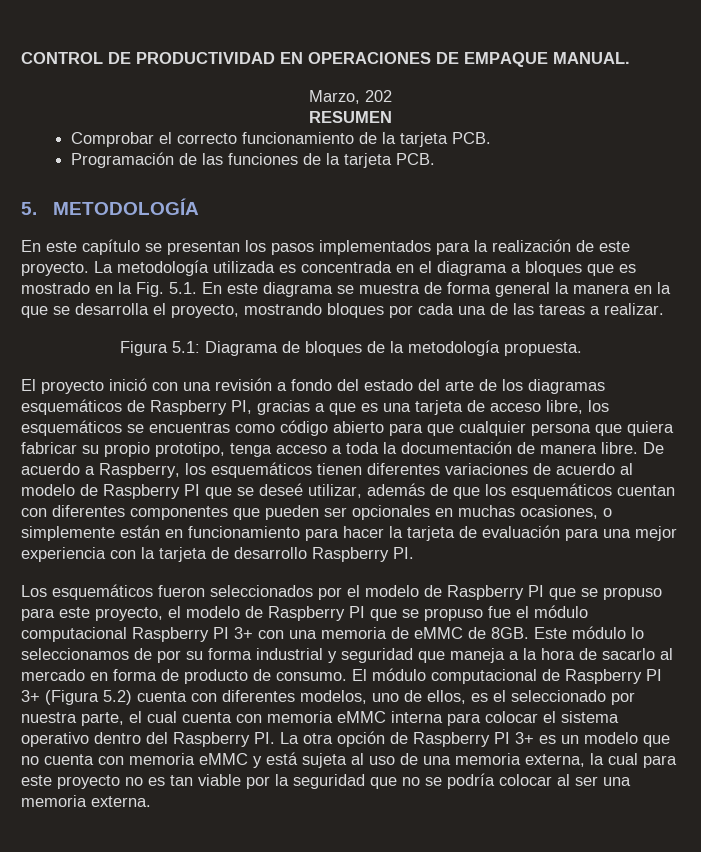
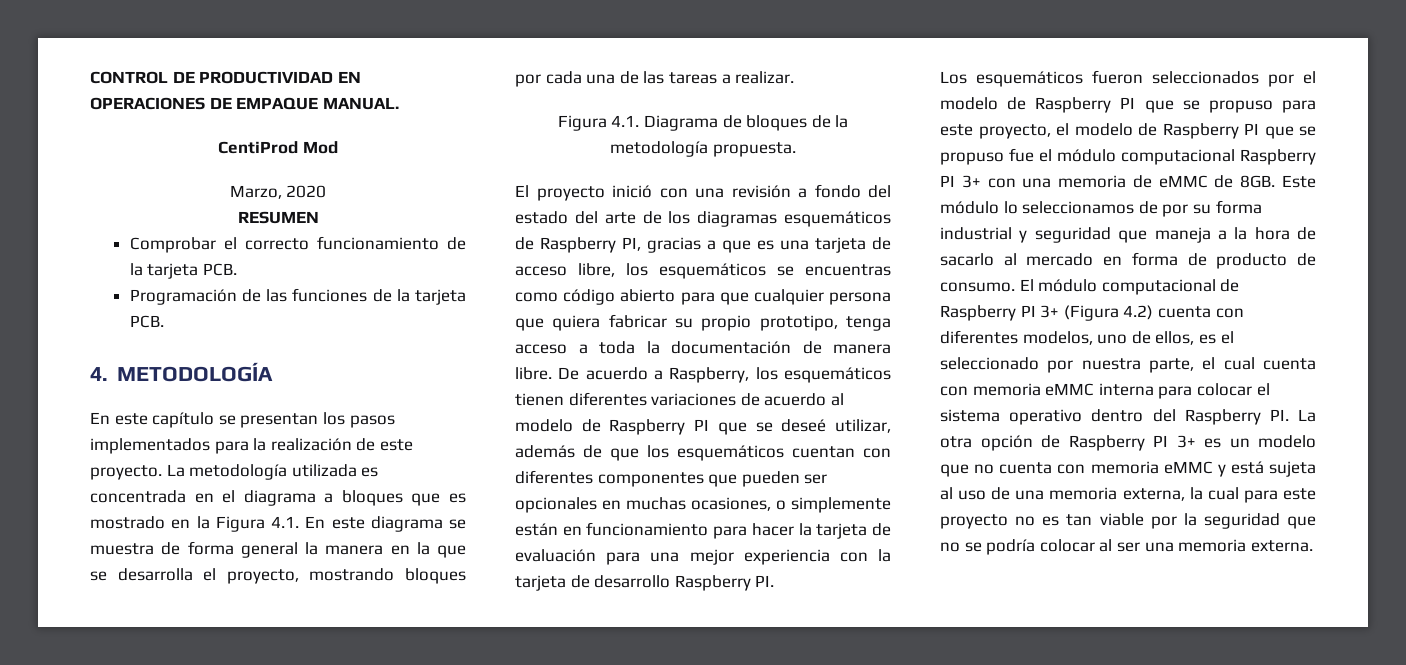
+ CentiProd Mod
- Marzo, 202
+ Marzo, 2020
- 5. METODOLOGÍA
+ 4. METODOLOGÍA
- La metodología utilizada es concentrada en el diagrama a bloques que es mostrado en la Fig. 5.1. En este diagrama se muestra de forma general la manera en la que se desarrolla el proyecto, mostrando bloques por cada una de las tareas a realizar.
+ La metodología utilizada es concentrada en el diagrama a bloques que es mostrado en la Figura 4.1. En este diagrama se muestra de forma general la manera en la que se desarrolla el proyecto, mostrando bloques por cada una de las tareas a realizar.
- Figura 5.1: Diagrama de bloques de la metodología propuesta.
+ Figura 4.1. Diagrama de bloques de la metodología propuesta.
- El módulo computacional de Raspberry PI 3+ (Figura 5.2) cuenta con diferentes modelos, uno de ellos, es el seleccionado por nuestra parte, el cual cuenta con memoria eMMC interna para colocar el sistema operativo dentro del Raspberry PI. La otra opción de Raspberry PI 3+ es un modelo que no cuenta con memoria eMMC y está sujeta al uso de una memoria externa, la cual para este proyecto no es tan viable por la seguridad que no se podría colocar al ser una memoria externa.
+ El módulo computacional de Raspberry PI 3+ (Figura 4.2) cuenta con diferentes modelos, uno de ellos, es el seleccionado por nuestra parte, el cual cuenta con memoria eMMC interna para colocar el sistema operativo dentro del Raspberry PI. La otra opción de Raspberry PI 3+ es un modelo que no cuenta con memoria eMMC y está sujeta al uso de una memoria externa, la cual para este proyecto no es tan viable por la seguridad que no se podría colocar al ser una memoria externa.

